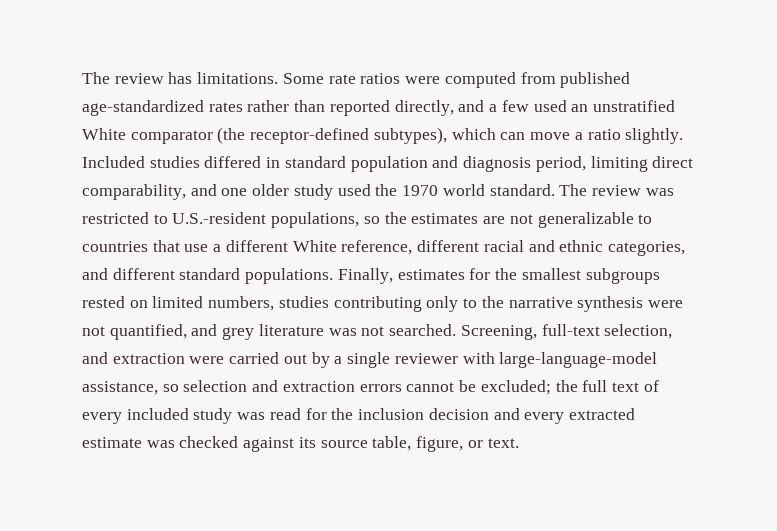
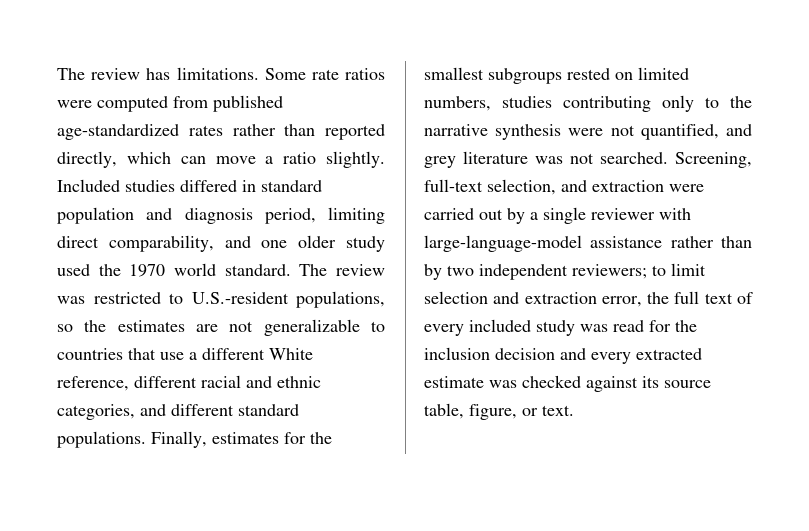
- Some rate ratios were computed from published age-standardized rates rather than reported directly, and a few used an unstratified White comparator (the receptor-defined subtypes), which can move a ratio slightly.
+ Some rate ratios were computed from published age-standardized rates rather than reported directly, which can move a ratio slightly.
- Screening, full-text selection, and extraction were carried out by a single reviewer with large-language-model assistance, so selection and extraction errors cannot be excluded; the full text of every included study was read for the inclusion decision and every extracted estimate was checked against its source table, figure, or text.
+ Screening, full-text selection, and extraction were carried out by a single reviewer with large-language-model assistance rather than by two independent reviewers; to limit selection and extraction error, the full text of every included study was read for the inclusion decision and every extracted estimate was checked against its source table, figure, or text.

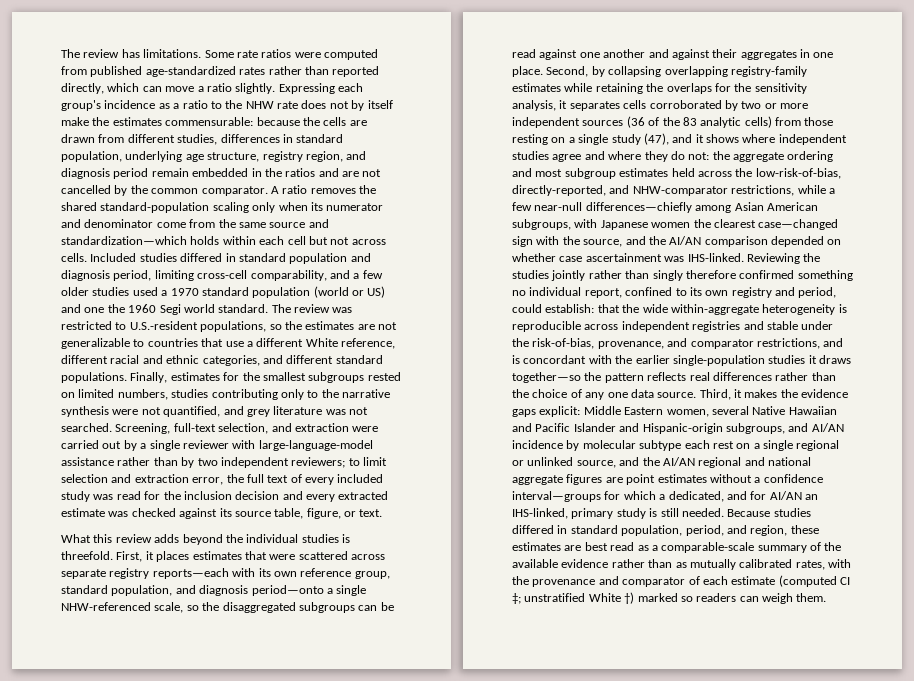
+ Expressing each group's incidence as a ratio to the NHW rate does not by itself make the estimates commensurable: because the cells are drawn from different studies, differences in standard population, underlying age structure, registry region, and diagnosis period remain embedded in the ratios and are not cancelled by the common comparator. A ratio removes the shared standard-population scaling only when its numerator and denominator come from the same source and standardization—which holds within each cell but not across cells.
- Included studies differed in standard population and diagnosis period, limiting direct comparability, and one older study used the 1970 world standard.
+ Included studies differed in standard population and diagnosis period, limiting cross-cell comparability, and a few older studies used a 1970 standard population (world or US) and one the 1960 Segi world standard.
+ What this review adds beyond the individual studies is threefold. First, it places estimates that were scattered across separate registry reports—each with its own reference group, standard population, and diagnosis period—onto a single NHW-referenced scale, so the disaggregated subgroups can be read against one another and against their aggregates in one place. Second, by collapsing overlapping registry-family estimates while retaining the overlaps for the sensitivity analysis, it separates cells corroborated by two or more independent sources (36 of the 83 analytic cells) from those resting on a single study (47), and it shows where independent studies agree and where they do not: the aggregate ordering and most subgroup estimates held across the low-risk-of-bias, directly-reported, and NHW-comparator restrictions, while a few near-null differences—chiefly among Asian American subgroups, with Japanese women the clearest case—changed sign with the source, and the AI/AN comparison depended on whether case ascertainment was IHS-linked. Reviewing the studies jointly rather than singly therefore confirmed something no individual report, confined to its own registry and period, could establish: that the wide within-aggregate heterogeneity is reproducible across independent registries and stable under the risk-of-bias, provenance, and comparator restrictions, and is concordant with the earlier single-population studies it draws together—so the pattern reflects real differences rather than the choice of any one data source. Third, it makes the evidence gaps explicit: Middle Eastern women, several Native Hawaiian and Pacific Islander and Hispanic-origin subgroups, and AI/AN incidence by molecular subtype each rest on a single regional or unlinked source, and the AI/AN regional and national aggregate figures are point estimates without a confidence interval—groups for which a dedicated, and for AI/AN an IHS-linked, primary study is still needed. Because studies differed in standard population, period, and region, these estimates are best read as a comparable-scale summary of the available evidence rather than as mutually calibrated rates, with the provenance and comparator of each estimate (computed CI ‡; unstratified White †) marked so readers can weigh them.

